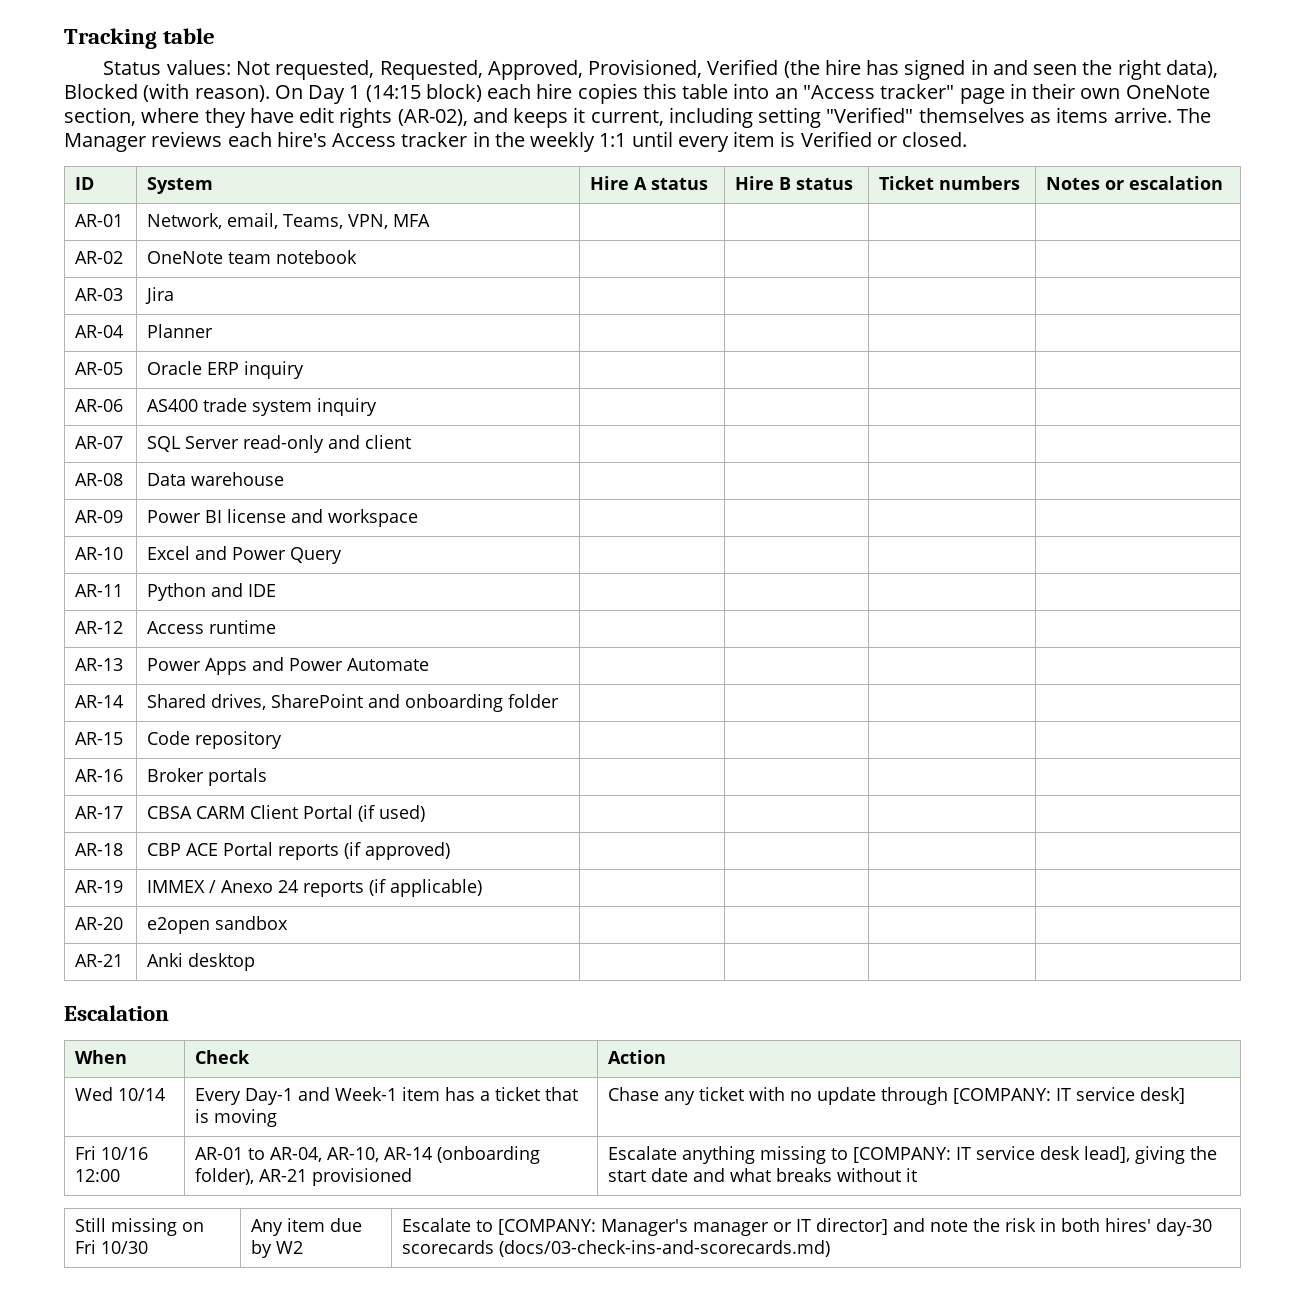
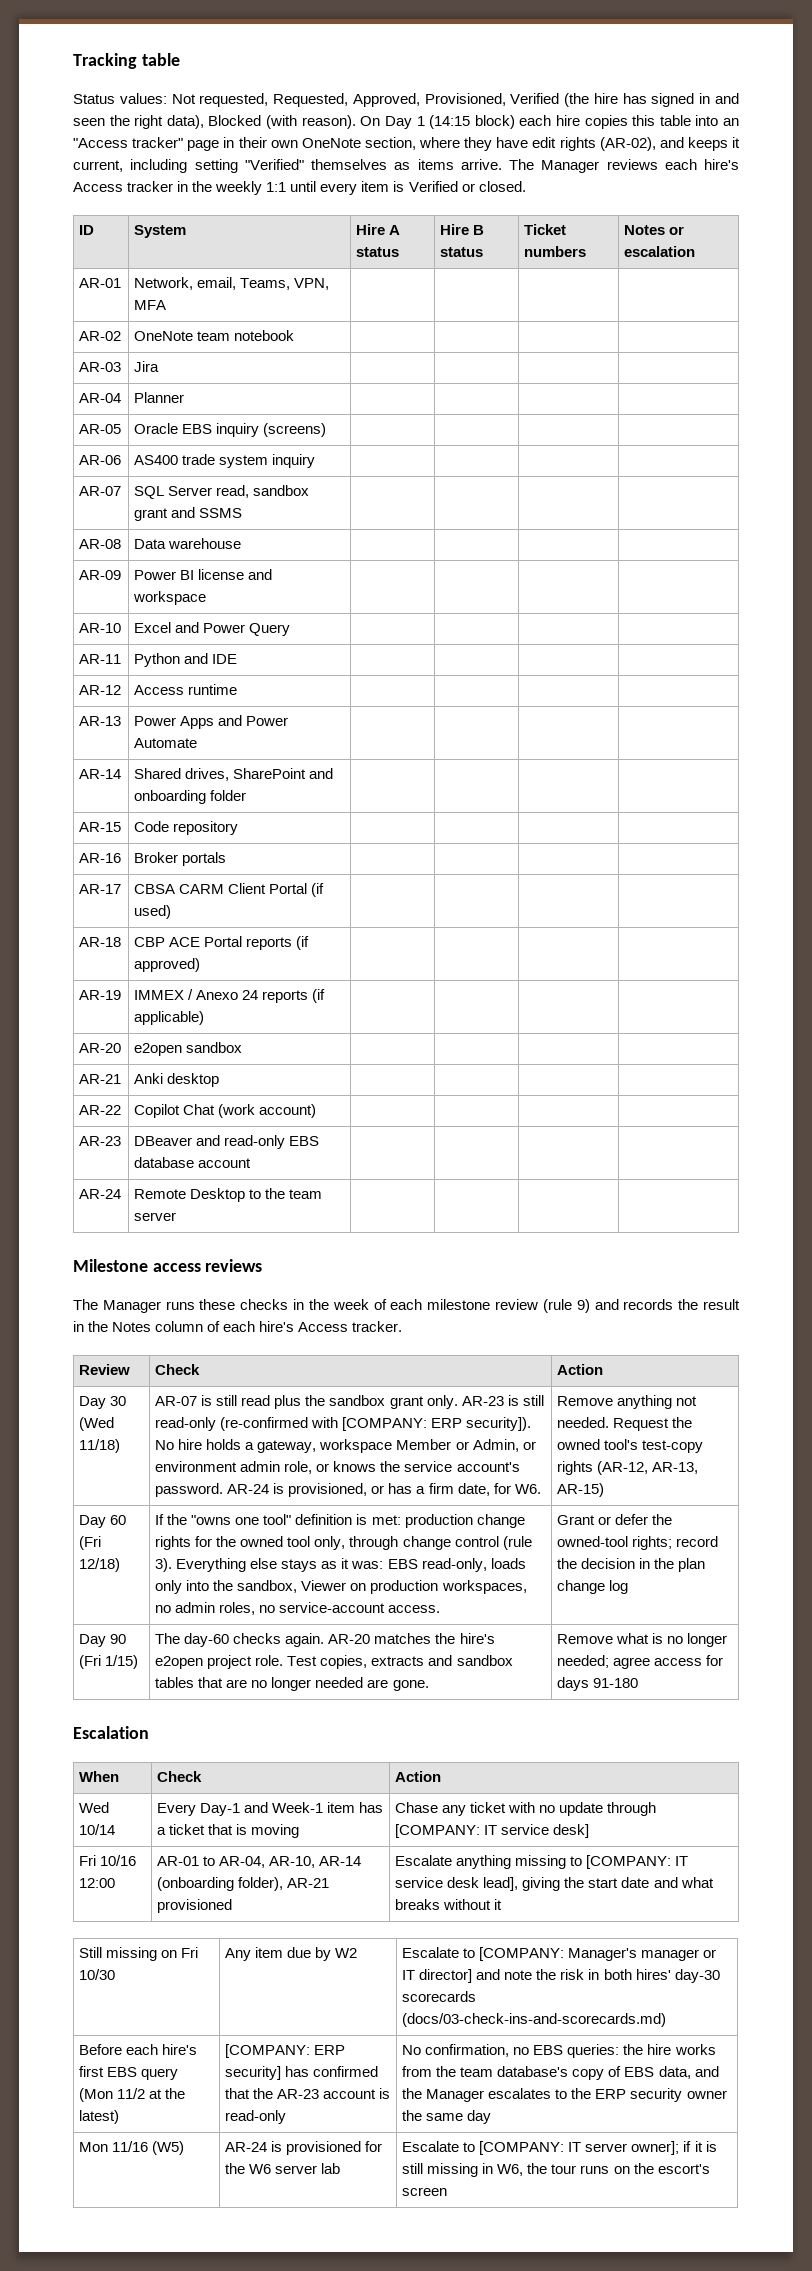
- AR-05 | Oracle ERP inquiry | | | |
+ AR-05 | Oracle EBS inquiry (screens) | | | |
- AR-07 | SQL Server read-only and client | | | |
+ AR-07 | SQL Server read, sandbox grant and SSMS | | | |
+ AR-22 | Copilot Chat (work account) | | | |
+ AR-23 | DBeaver and read-only EBS database account | | | |
+ AR-24 | Remote Desktop to the team server | | | |
+ Milestone access reviews
+ The Manager runs these checks in the week of each milestone review (rule 9) and records the result in the Notes column of each hire's Access tracker.
+ Review | Check | Action
+ Day 30 (Wed 11/18) | AR-07 is still read plus the sandbox grant only. AR-23 is still read-only (re-confirmed with [COMPANY: ERP security]). No hire holds a gateway, workspace Member or Admin, or environment admin role, or knows the service account's password. AR-24 is provisioned, or has a firm date, for W6. | Remove anything not needed. Request the owned tool's test-copy rights (AR-12, AR-13, AR-15)
+ Day 60 (Fri 12/18) | If the "owns one tool" definition is met: production change rights for the owned tool only, through change control (rule 3). Everything else stays as it was: EBS read-only, loads only into the sandbox, Viewer on production workspaces, no admin roles, no service-account access. | Grant or defer the owned-tool rights; record the decision in the plan change log
+ Day 90 (Fri 1/15) | The day-60 checks again. AR-20 matches the hire's e2open project role. Test copies, extracts and sandbox tables that are no longer needed are gone. | Remove what is no longer needed; agree access for days 91-180
+ Before each hire's first EBS query (Mon 11/2 at the latest) | [COMPANY: ERP security] has confirmed that the AR-23 account is read-only | No confirmation, no EBS queries: the hire works from the team database's copy of EBS data, and the Manager escalates to the ERP security owner the same day
+ Mon 11/16 (W5) | AR-24 is provisioned for the W6 server lab | Escalate to [COMPANY: IT server owner]; if it is still missing in W6, the tour runs on the escort's screen

